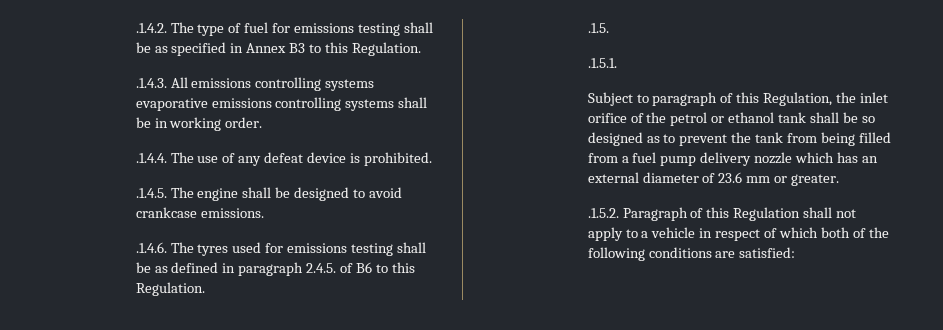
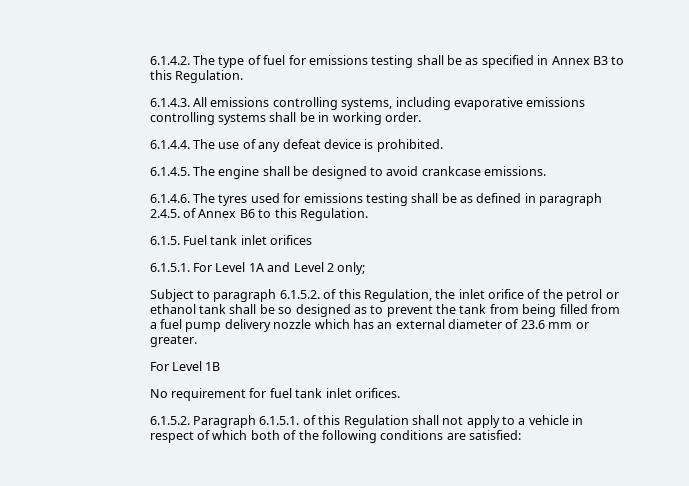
- .1.4.2. The type of fuel for emissions testing shall be as specified in Annex B3 to this Regulation.
+ 6.1.4.2. The type of fuel for emissions testing shall be as specified in Annex B3 to this Regulation.
- .1.4.3. All emissions controlling systems evaporative emissions controlling systems shall be in working order.
+ 6.1.4.3. All emissions controlling systems, including evaporative emissions controlling systems shall be in working order.
- .1.4.4. The use of any defeat device is prohibited.
+ 6.1.4.4. The use of any defeat device is prohibited.
- .1.4.5. The engine shall be designed to avoid crankcase emissions.
+ 6.1.4.5. The engine shall be designed to avoid crankcase emissions.
- .1.4.6. The tyres used for emissions testing shall be as defined in paragraph 2.4.5. of B6 to this Regulation.
+ 6.1.4.6. The tyres used for emissions testing shall be as defined in paragraph 2.4.5. of Annex B6 to this Regulation.
- .1.5.
- .1.5.1.
+ 6.1.5. Fuel tank inlet orifices
+ 6.1.5.1. For Level 1A and Level 2 only;
- Subject to paragraph of this Regulation, the inlet orifice of the petrol or ethanol tank shall be so designed as to prevent the tank from being filled from a fuel pump delivery nozzle which has an external diameter of 23.6 mm or greater.
+ Subject to paragraph 6.1.5.2. of this Regulation, the inlet orifice of the petrol or ethanol tank shall be so designed as to prevent the tank from being filled from a fuel pump delivery nozzle which has an external diameter of 23.6 mm or greater.
- .1.5.2. Paragraph of this Regulation shall not apply to a vehicle in respect of which both of the following conditions are satisfied:
+ For Level 1B
+ No requirement for fuel tank inlet orifices.
+ 6.1.5.2. Paragraph 6.1.5.1. of this Regulation shall not apply to a vehicle in respect of which both of the following conditions are satisfied:

